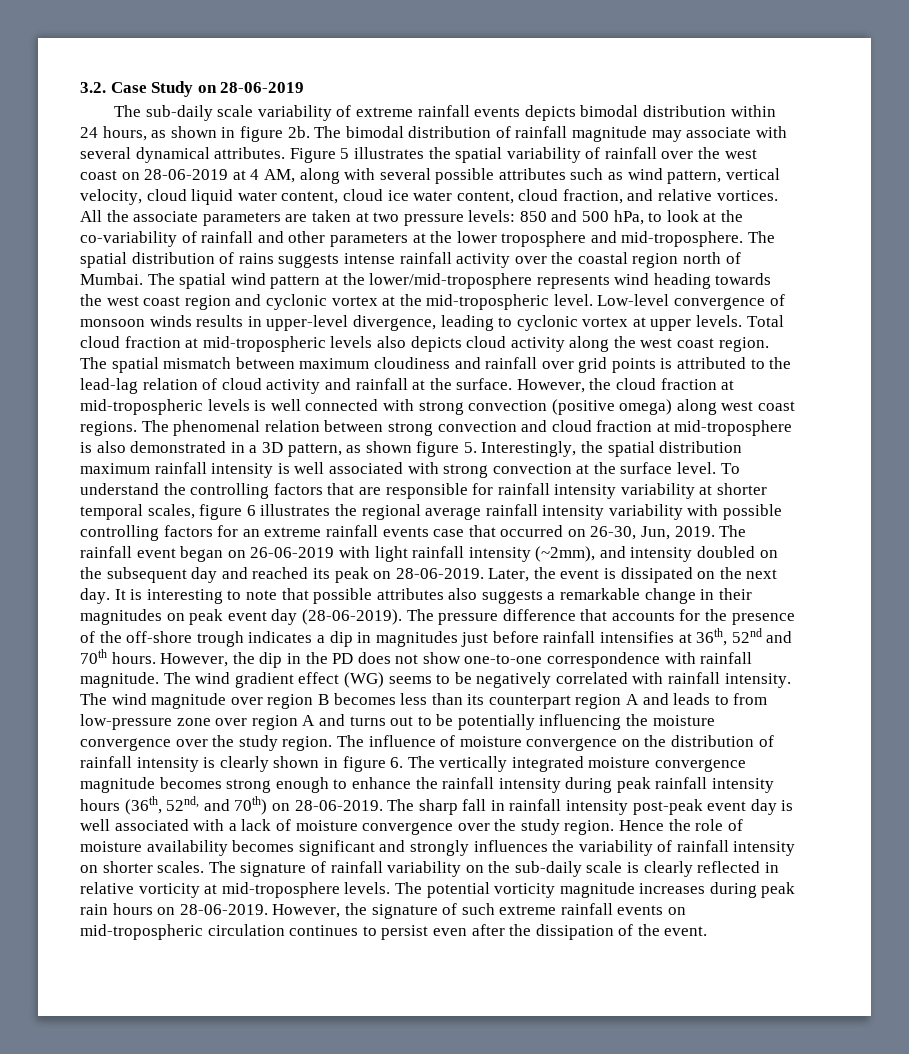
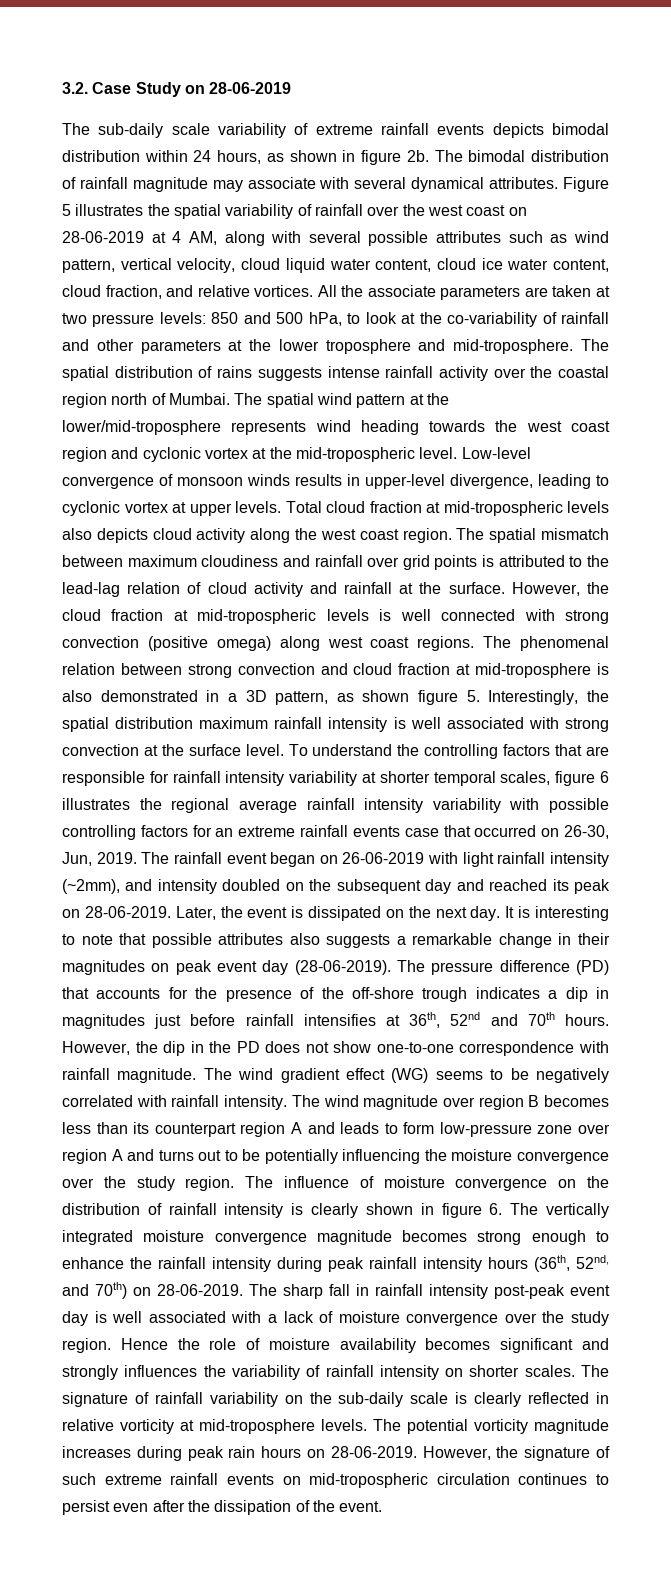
- The pressure difference that accounts for the presence of the off-shore trough indicates a dip in magnitudes just before rainfall intensifies at 36th, 52nd and 70th hours.
+ The pressure difference (PD) that accounts for the presence of the off-shore trough indicates a dip in magnitudes just before rainfall intensifies at 36th, 52nd and 70th hours.
- The wind magnitude over region B becomes less than its counterpart region A and leads to from low-pressure zone over region A and turns out to be potentially influencing the moisture convergence over the study region.
+ The wind magnitude over region B becomes less than its counterpart region A and leads to form low-pressure zone over region A and turns out to be potentially influencing the moisture convergence over the study region.

